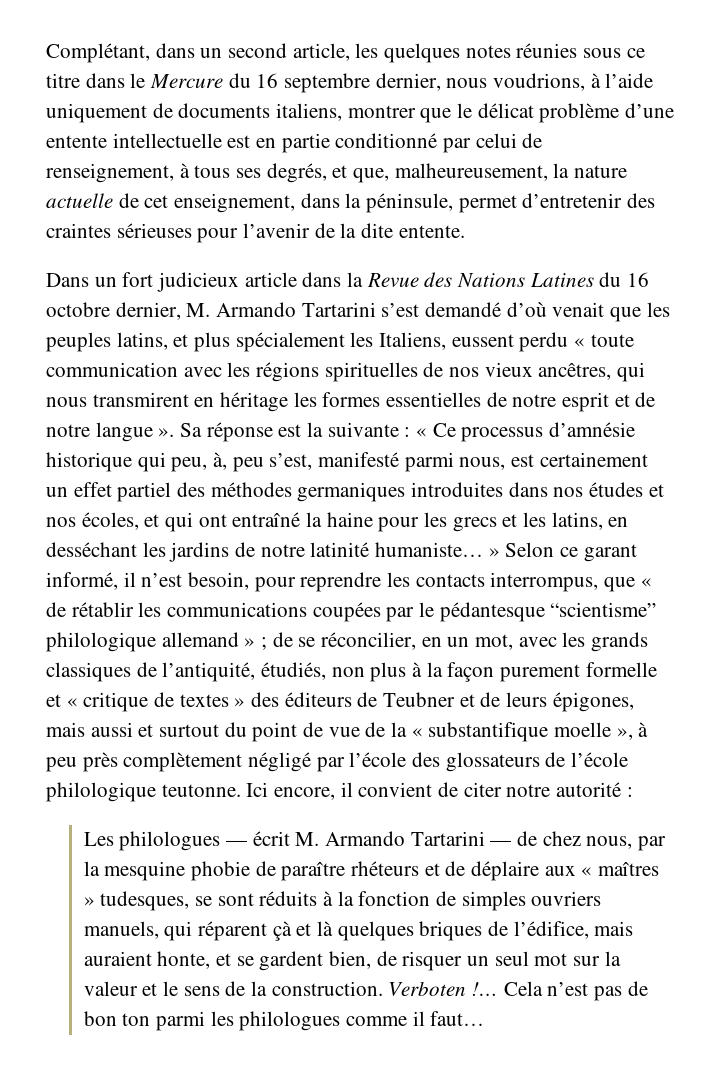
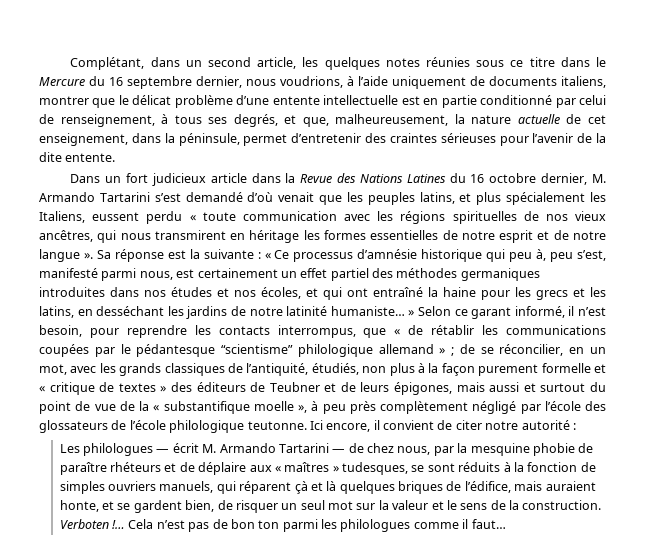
- « Ce processus d’amnésie historique qui peu, à, peu s’est, manifesté parmi nous, est certainement un effet partiel des méthodes germaniques introduites dans nos études et nos écoles, et qui ont entraîné la haine pour les grecs et les latins, en desséchant les jardins de notre latinité humaniste… » Selon ce garant informé, il n’est besoin, pour reprendre les contacts interrompus, que « de rétablir les communications coupées par le pédantesque “scientisme” philologique allemand » ;
+ « Ce processus d’amnésie historique qui peu à, peu s’est, manifesté parmi nous, est certainement un effet partiel des méthodes germaniques introduites dans nos études et nos écoles, et qui ont entraîné la haine pour les grecs et les latins, en desséchant les jardins de notre latinité humaniste… » Selon ce garant informé, il n’est besoin, pour reprendre les contacts interrompus, que « de rétablir les communications coupées par le pédantesque “scientisme” philologique allemand » ;

